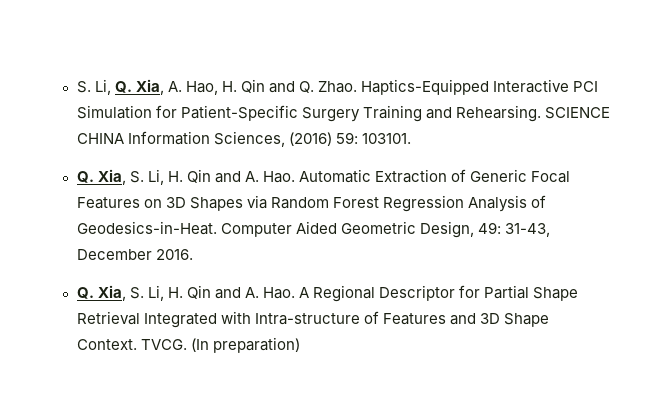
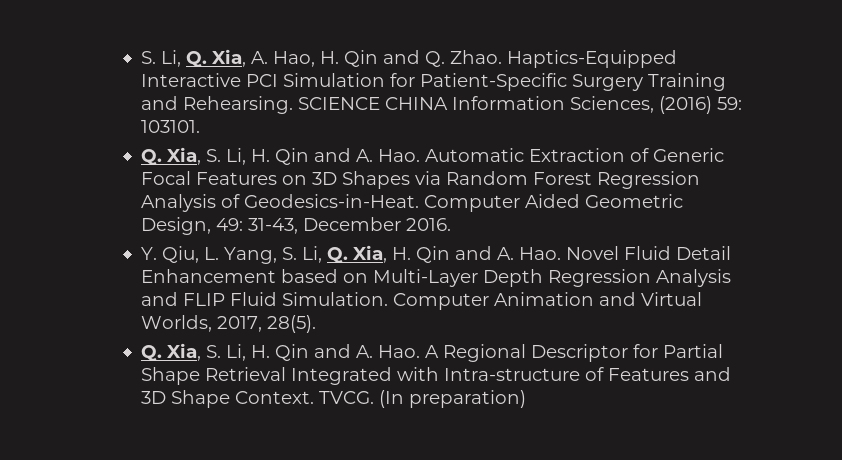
+ Y. Qiu, L. Yang, S. Li, Q. Xia, H. Qin and A. Hao. Novel Fluid Detail Enhancement based on Multi-Layer Depth Regression Analysis and FLIP Fluid Simulation. Computer Animation and Virtual Worlds, 2017, 28(5).

